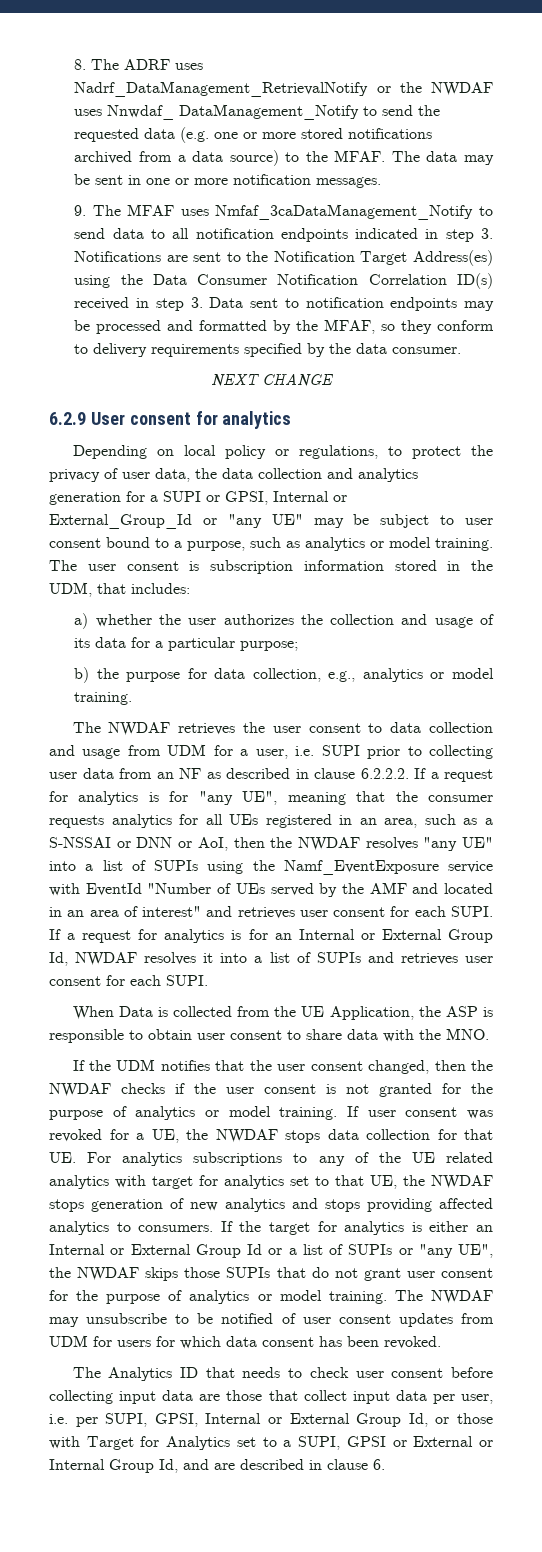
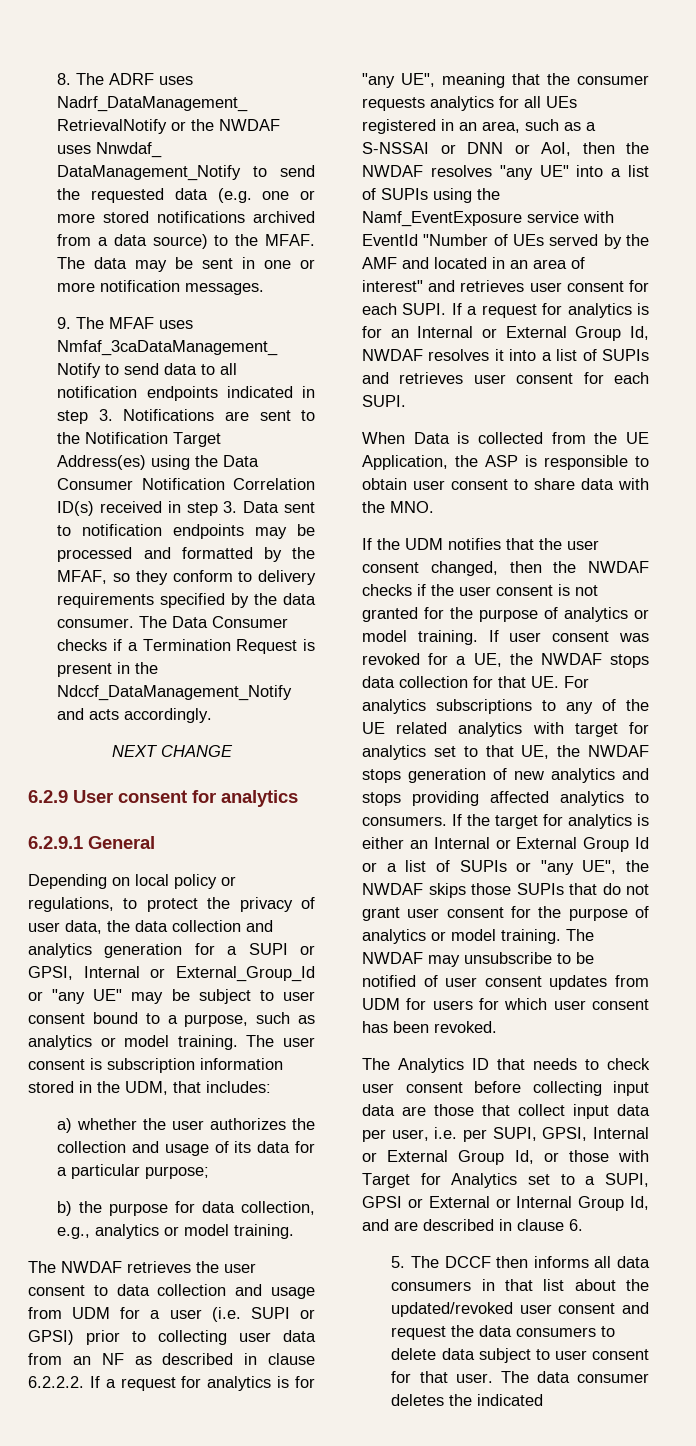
+ The Data Consumer checks if a Termination Request is present in the Ndccf_DataManagement_Notify and acts accordingly.
+ 6.2.9.1 General
- The NWDAF retrieves the user consent to data collection and usage from UDM for a user, i.e. SUPI prior to collecting user data from an NF as described in clause 6.2.2.2. If a request for analytics is for "any UE", meaning that the consumer requests analytics for all UEs registered in an area, such as a S-NSSAI or DNN or AoI, then the NWDAF resolves "any UE" into a list of SUPIs using the Namf_EventExposure service with EventId "Number of UEs served by the AMF and located in an area of interest" and retrieves user consent for each SUPI.
+ The NWDAF retrieves the user consent to data collection and usage from UDM for a user (i.e. SUPI or GPSI) prior to collecting user data from an NF as described in clause 6.2.2.2. If a request for analytics is for "any UE", meaning that the consumer requests analytics for all UEs registered in an area, such as a S-NSSAI or DNN or AoI, then the NWDAF resolves "any UE" into a list of SUPIs using the Namf_EventExposure service with EventId "Number of UEs served by the AMF and located in an area of interest" and retrieves user consent for each SUPI.
- The NWDAF may unsubscribe to be notified of user consent updates from UDM for users for which data consent has been revoked.
+ The NWDAF may unsubscribe to be notified of user consent updates from UDM for users for which user consent has been revoked.
+ 5. The DCCF then informs all data consumers in that list about the updated/revoked user consent and request the data consumers to delete data subject to user consent for that user. The data consumer deletes the indicated

